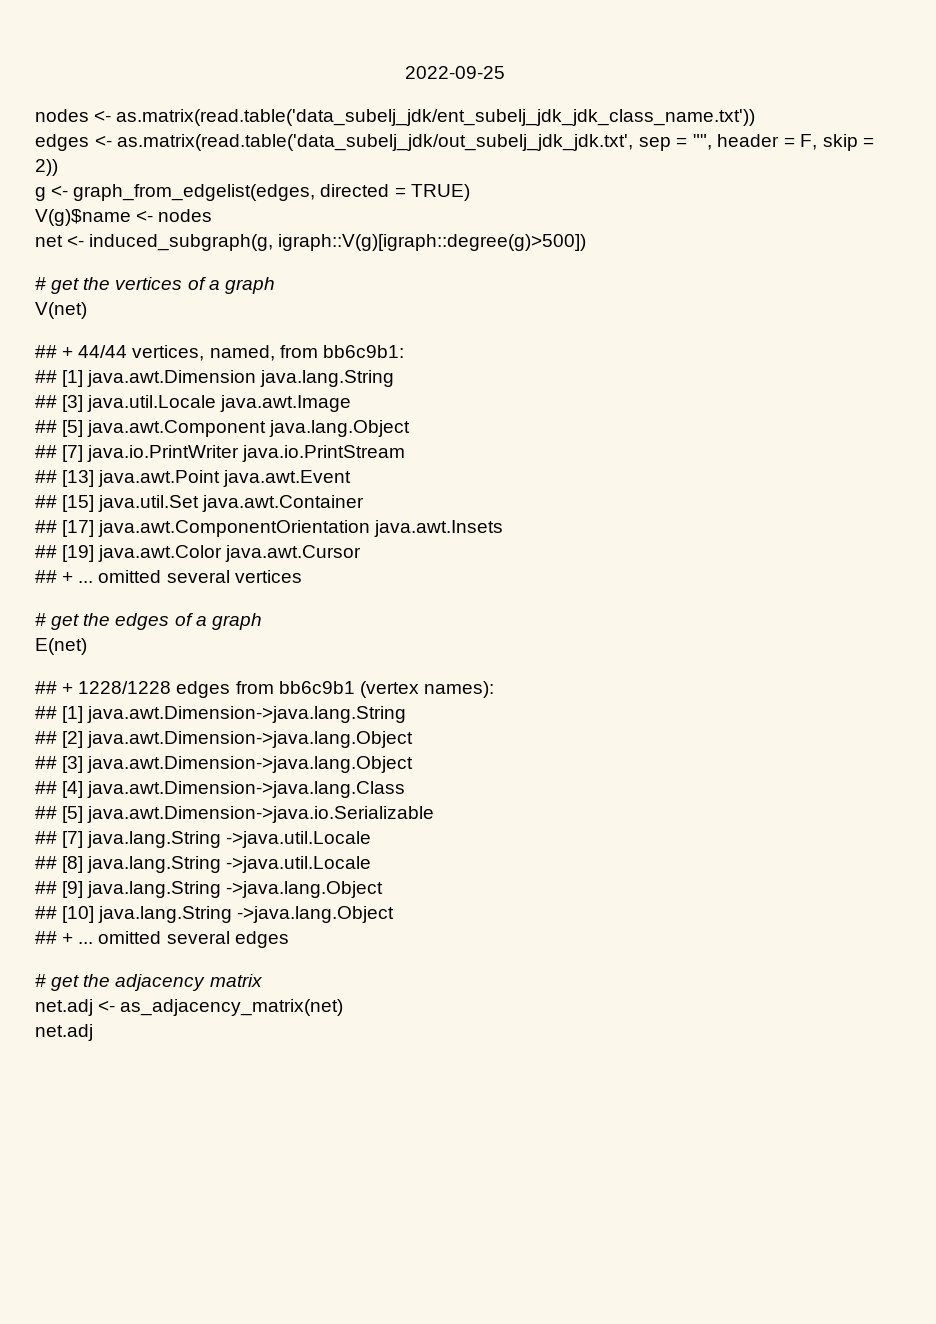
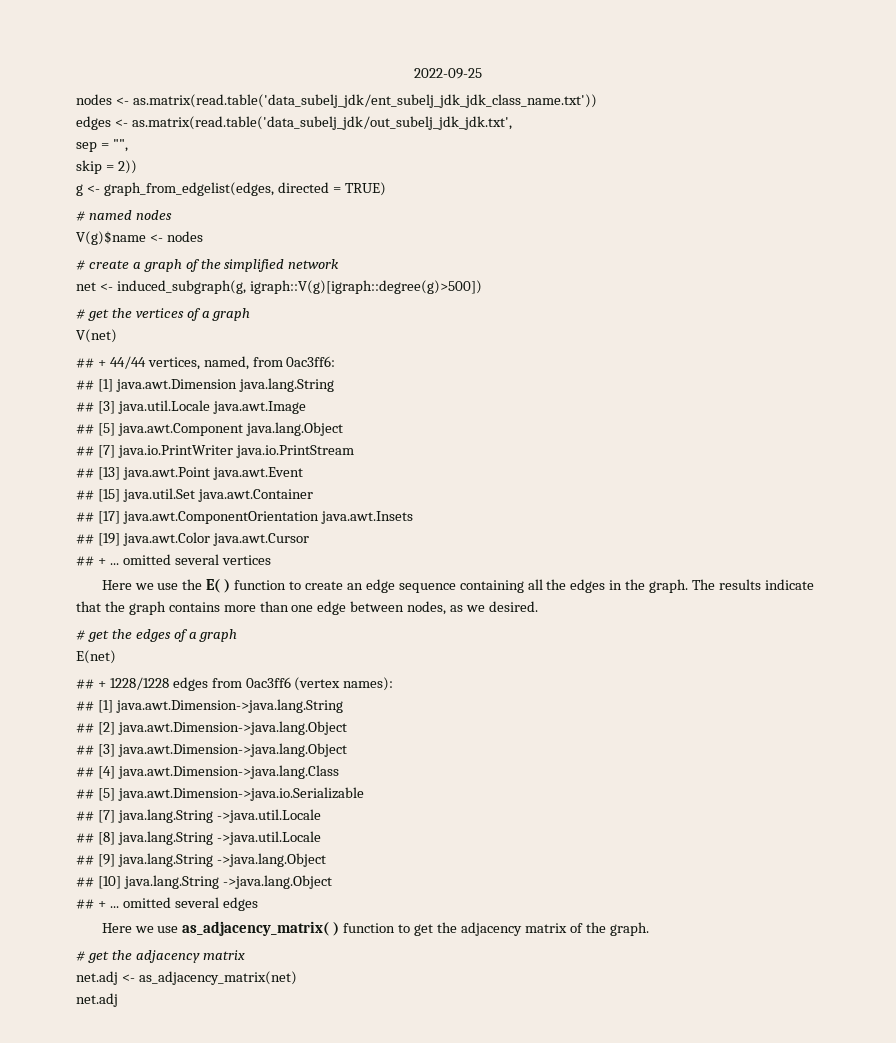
- edges <- as.matrix(read.table('data_subelj_jdk/out_subelj_jdk_jdk.txt', sep = "", header = F, skip = 2))
+ edges <- as.matrix(read.table('data_subelj_jdk/out_subelj_jdk_jdk.txt',
+ sep = "",
+ skip = 2))
+ # named nodes
+ # create a graph of the simplified network
- ## + 44/44 vertices, named, from bb6c9b1:
+ ## + 44/44 vertices, named, from 0ac3ff6:
+ Here we use the E( ) function to create an edge sequence containing all the edges in the graph. The results indicate that the graph contains more than one edge between nodes, as we desired.
- ## + 1228/1228 edges from bb6c9b1 (vertex names):
+ ## + 1228/1228 edges from 0ac3ff6 (vertex names):
+ Here we use as_adjacency_matrix( ) function to get the adjacency matrix of the graph.

